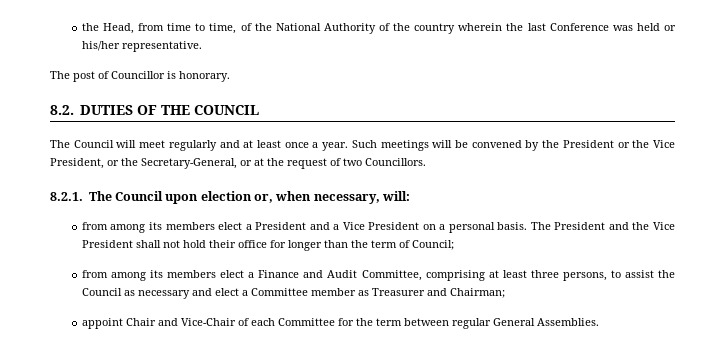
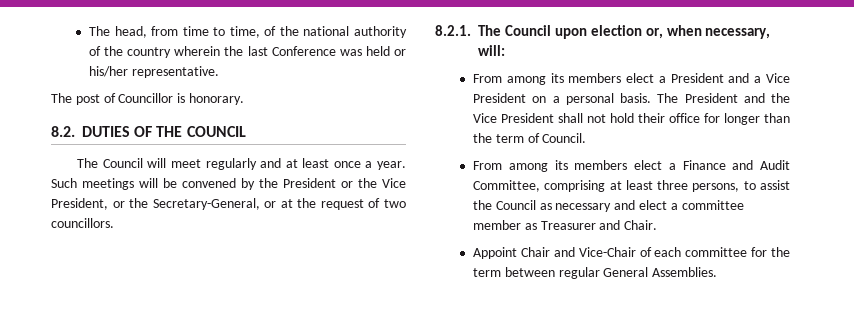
- the Head, from time to time, of the National Authority of the country wherein the last Conference was held or his/her representative.
+ The head, from time to time, of the national authority of the country wherein the last Conference was held or his/her representative.
- Such meetings will be convened by the President or the Vice President, or the Secretary-General, or at the request of two Councillors.
+ Such meetings will be convened by the President or the Vice President, or the Secretary-General, or at the request of two councillors.
- from among its members elect a President and a Vice President on a personal basis.
+ From among its members elect a President and a Vice President on a personal basis.
- The President and the Vice President shall not hold their office for longer than the term of Council;
- from among its members elect a Finance and Audit Committee, comprising at least three persons, to assist the Council as necessary and elect a Committee member as Treasurer and Chairman;
- appoint Chair and Vice-Chair of each Committee for the term between regular General Assemblies.
+ The President and the Vice President shall not hold their office for longer than the term of Council.
+ From among its members elect a Finance and Audit Committee, comprising at least three persons, to assist the Council as necessary and elect a committee member as Treasurer and Chair.
+ Appoint Chair and Vice-Chair of each committee for the term between regular General Assemblies.

